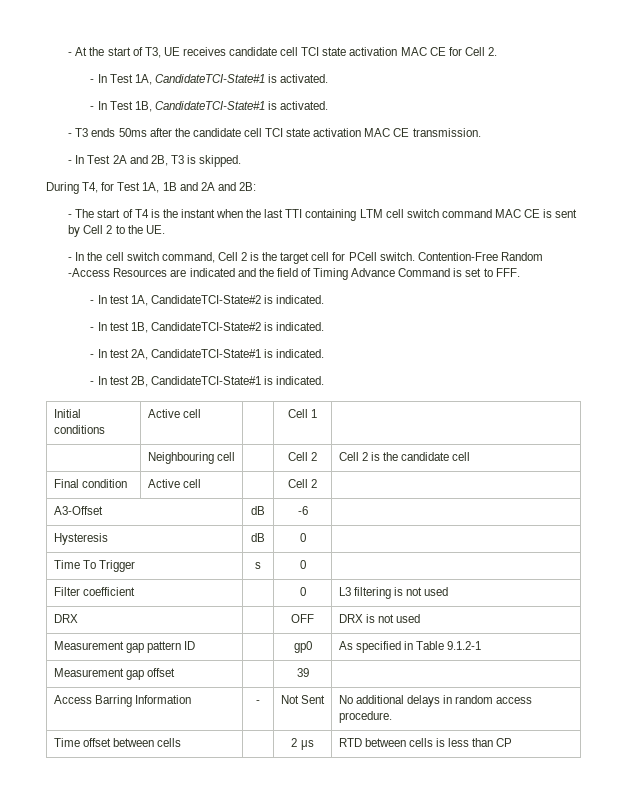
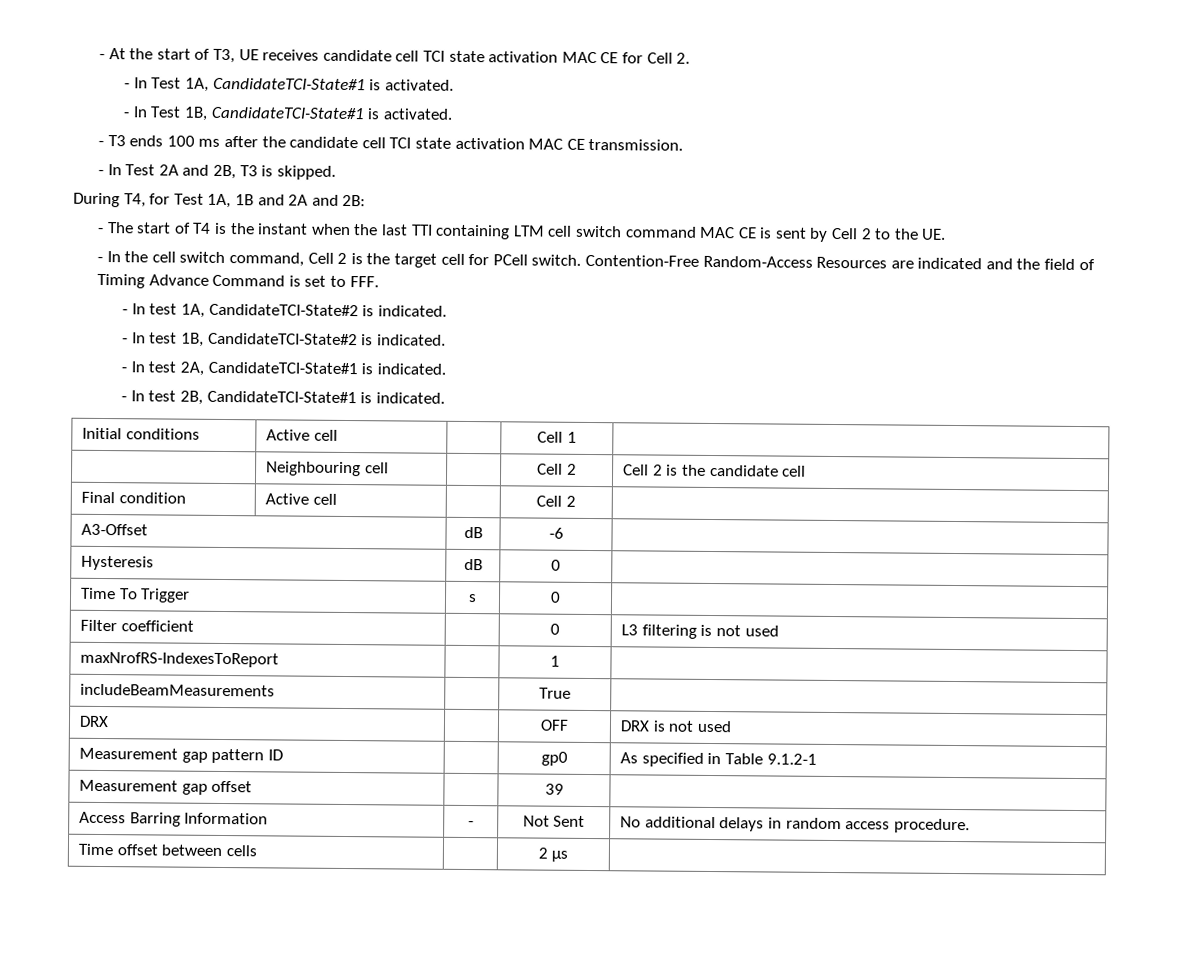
- - T3 ends 50ms after the candidate cell TCI state activation MAC CE transmission.
+ - T3 ends 100 ms after the candidate cell TCI state activation MAC CE transmission.
- Contention-Free Random -Access Resources are indicated and the field of Timing Advance Command is set to FFF.
+ Contention-Free Random-Access Resources are indicated and the field of Timing Advance Command is set to FFF.
+ maxNrofRS-IndexesToReport | | 1 |
+ includeBeamMeasurements | | True |
- Time offset between cells | | 2 μs | RTD between cells is less than CP
+ Time offset between cells | | 2 μs |

